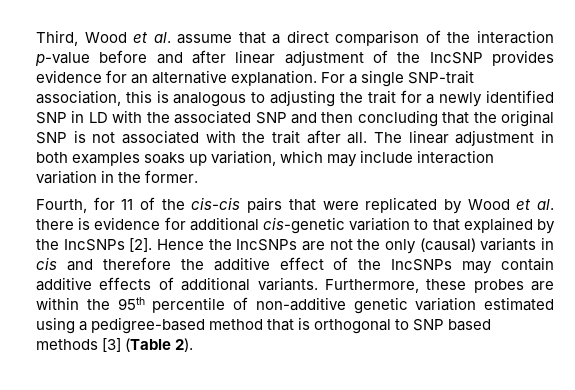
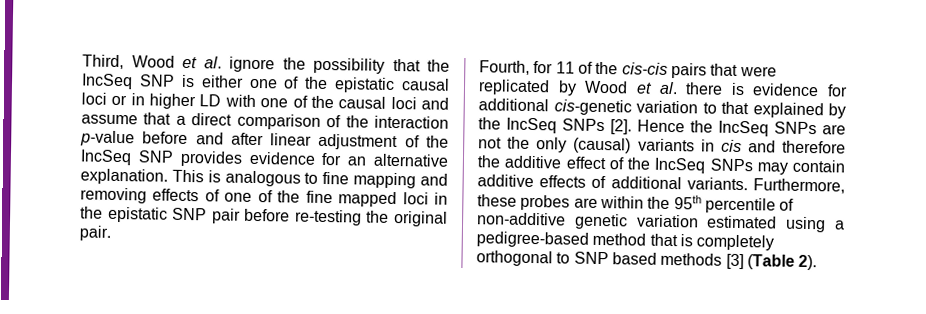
- Third, Wood et al. assume that a direct comparison of the interaction p-value before and after linear adjustment of the IncSNP provides evidence for an alternative explanation.
+ Third, Wood et al. ignore the possibility that the IncSeq SNP is either one of the epistatic causal loci or in higher LD with one of the causal loci and assume that a direct comparison of the interaction p-value before and after linear adjustment of the IncSeq SNP provides evidence for an alternative explanation.
- For a single SNP-trait association, this is analogous to adjusting the trait for a newly identified SNP in LD with the associated SNP and then concluding that the original SNP is not associated with the trait after all. The linear adjustment in both examples soaks up variation, which may include interaction variation in the former.
+ This is analogous to fine mapping and removing effects of one of the fine mapped loci in the epistatic SNP pair before re-testing the original pair.
- Fourth, for 11 of the cis-cis pairs that were replicated by Wood et al. there is evidence for additional cis-genetic variation to that explained by the IncSNPs [2].
+ Fourth, for 11 of the cis-cis pairs that were replicated by Wood et al. there is evidence for additional cis-genetic variation to that explained by the IncSeq SNPs [2].
- Hence the IncSNPs are not the only (causal) variants in cis and therefore the additive effect of the IncSNPs may contain additive effects of additional variants.
+ Hence the IncSeq SNPs are not the only (causal) variants in cis and therefore the additive effect of the IncSeq SNPs may contain additive effects of additional variants.
- Furthermore, these probes are within the 95th percentile of non-additive genetic variation estimated using a pedigree-based method that is orthogonal to SNP based methods [3] (Table 2).
+ Furthermore, these probes are within the 95th percentile of non-additive genetic variation estimated using a pedigree-based method that is completely orthogonal to SNP based methods [3] (Table 2).

